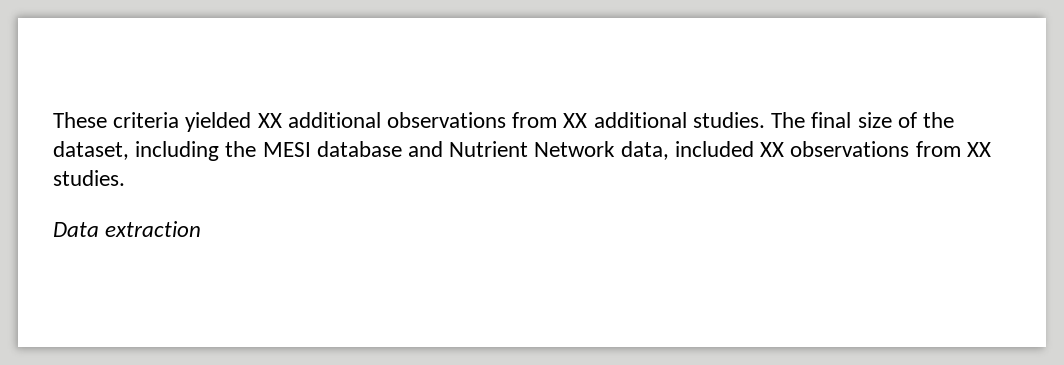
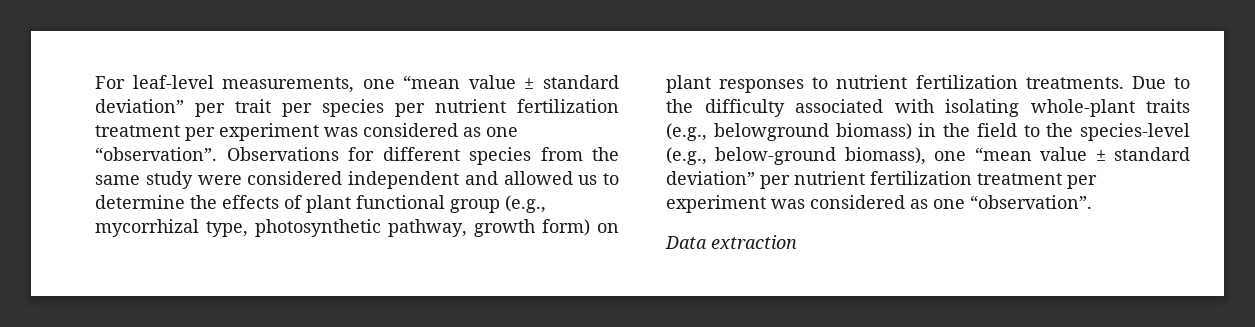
- These criteria yielded XX additional observations from XX additional studies. The final size of the dataset, including the MESI database and Nutrient Network data, included XX observations from XX studies.
+ For leaf-level measurements, one “mean value ± standard deviation” per trait per species per nutrient fertilization treatment per experiment was considered as one “observation”. Observations for different species from the same study were considered independent and allowed us to determine the effects of plant functional group (e.g., mycorrhizal type, photosynthetic pathway, growth form) on plant responses to nutrient fertilization treatments. Due to the difficulty associated with isolating whole-plant traits (e.g., belowground biomass) in the field to the species-level (e.g., below-ground biomass), one “mean value ± standard deviation” per nutrient fertilization treatment per experiment was considered as one “observation”.

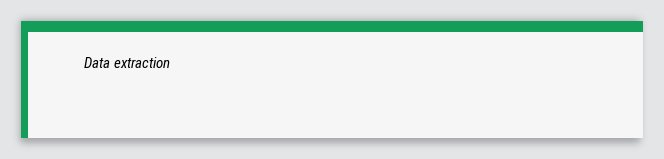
- For leaf-level measurements, one “mean value ± standard deviation” per trait per species per nutrient fertilization treatment per experiment was considered as one “observation”. Observations for different species from the same study were considered independent and allowed us to determine the effects of plant functional group (e.g., mycorrhizal type, photosynthetic pathway, growth form) on plant responses to nutrient fertilization treatments. Due to the difficulty associated with isolating whole-plant traits (e.g., belowground biomass) in the field to the species-level (e.g., below-ground biomass), one “mean value ± standard deviation” per nutrient fertilization treatment per experiment was considered as one “observation”.

